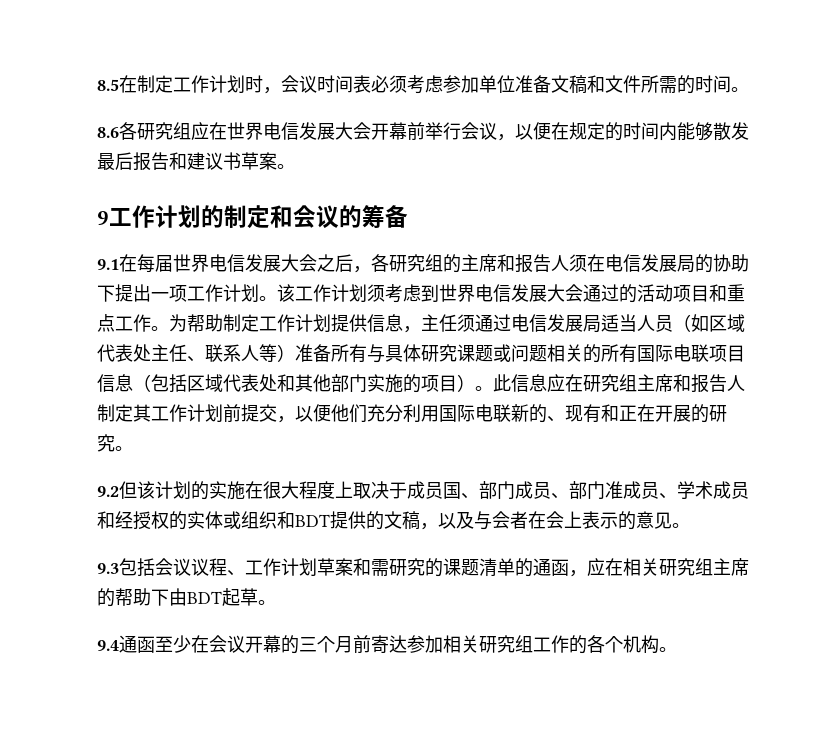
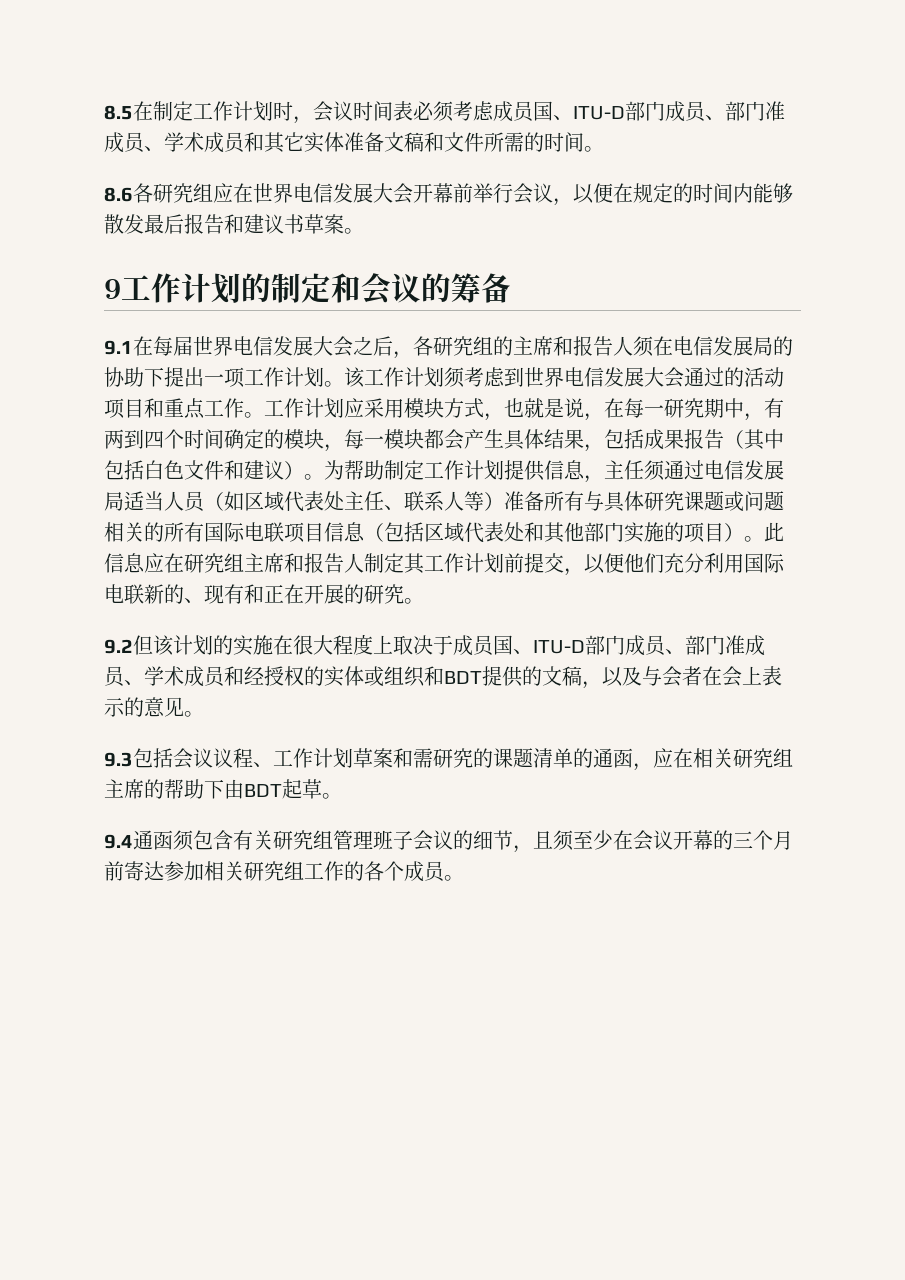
- 8.5在制定工作计划时，会议时间表必须考虑参加单位准备文稿和文件所需的时间。
+ 8.5在制定工作计划时，会议时间表必须考虑成员国、ITU-D部门成员、部门准成员、学术成员和其它实体准备文稿和文件所需的时间。
+ 工作计划应采用模块方式，也就是说，在每一研究期中，有两到四个时间确定的模块，每一模块都会产生具体结果，包括成果报告（其中包括白色文件和建议）。
- 9.2但该计划的实施在很大程度上取决于成员国、部门成员、部门准成员、学术成员和经授权的实体或组织和BDT提供的文稿，以及与会者在会上表示的意见。
+ 9.2但该计划的实施在很大程度上取决于成员国、ITU-D部门成员、部门准成员、学术成员和经授权的实体或组织和BDT提供的文稿，以及与会者在会上表示的意见。
- 9.4通函至少在会议开幕的三个月前寄达参加相关研究组工作的各个机构。
+ 9.4通函须包含有关研究组管理班子会议的细节，且须至少在会议开幕的三个月前寄达参加相关研究组工作的各个成员。

